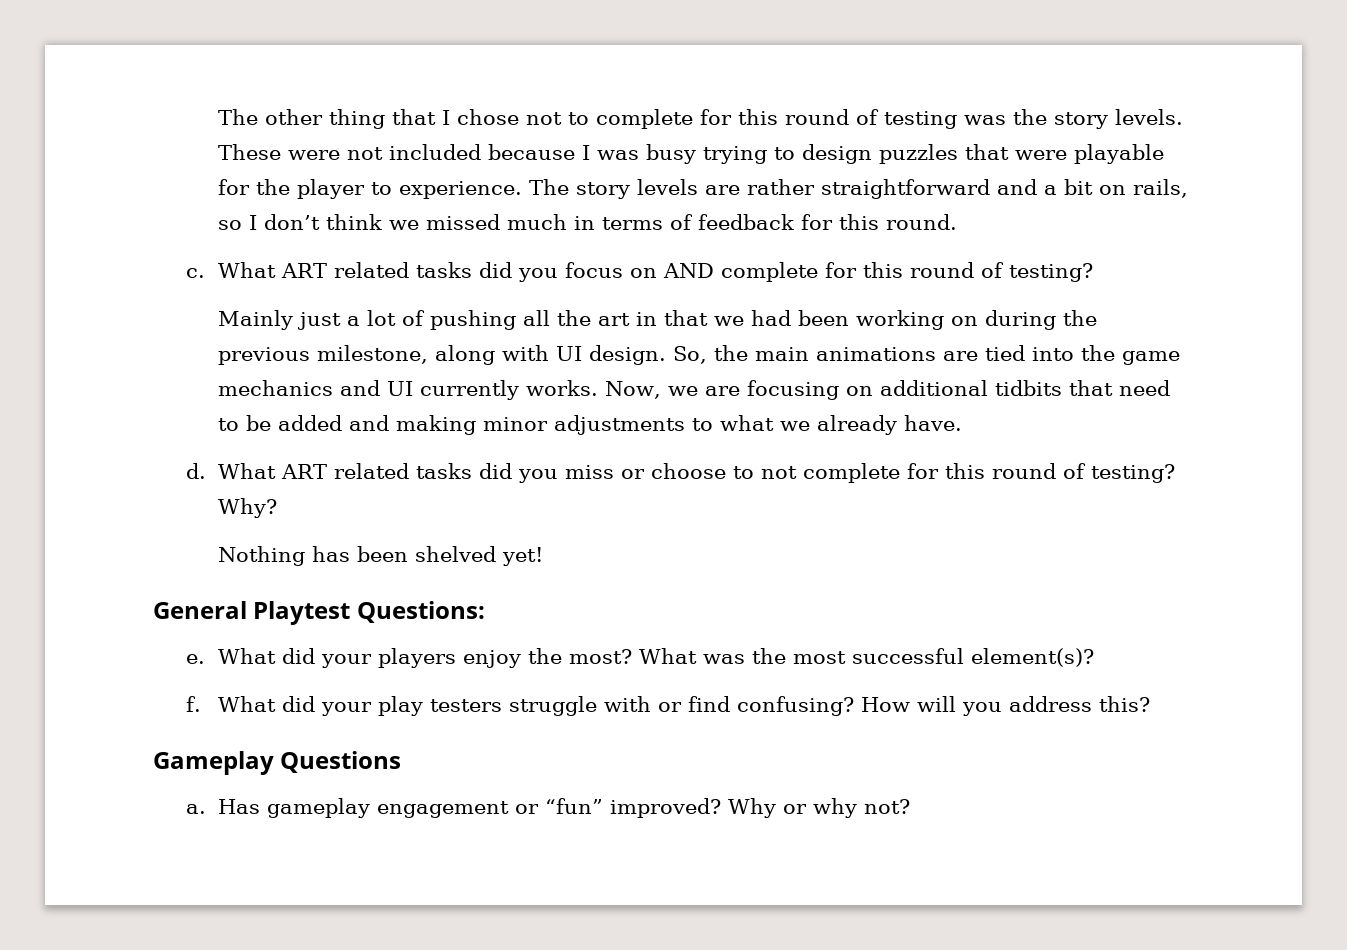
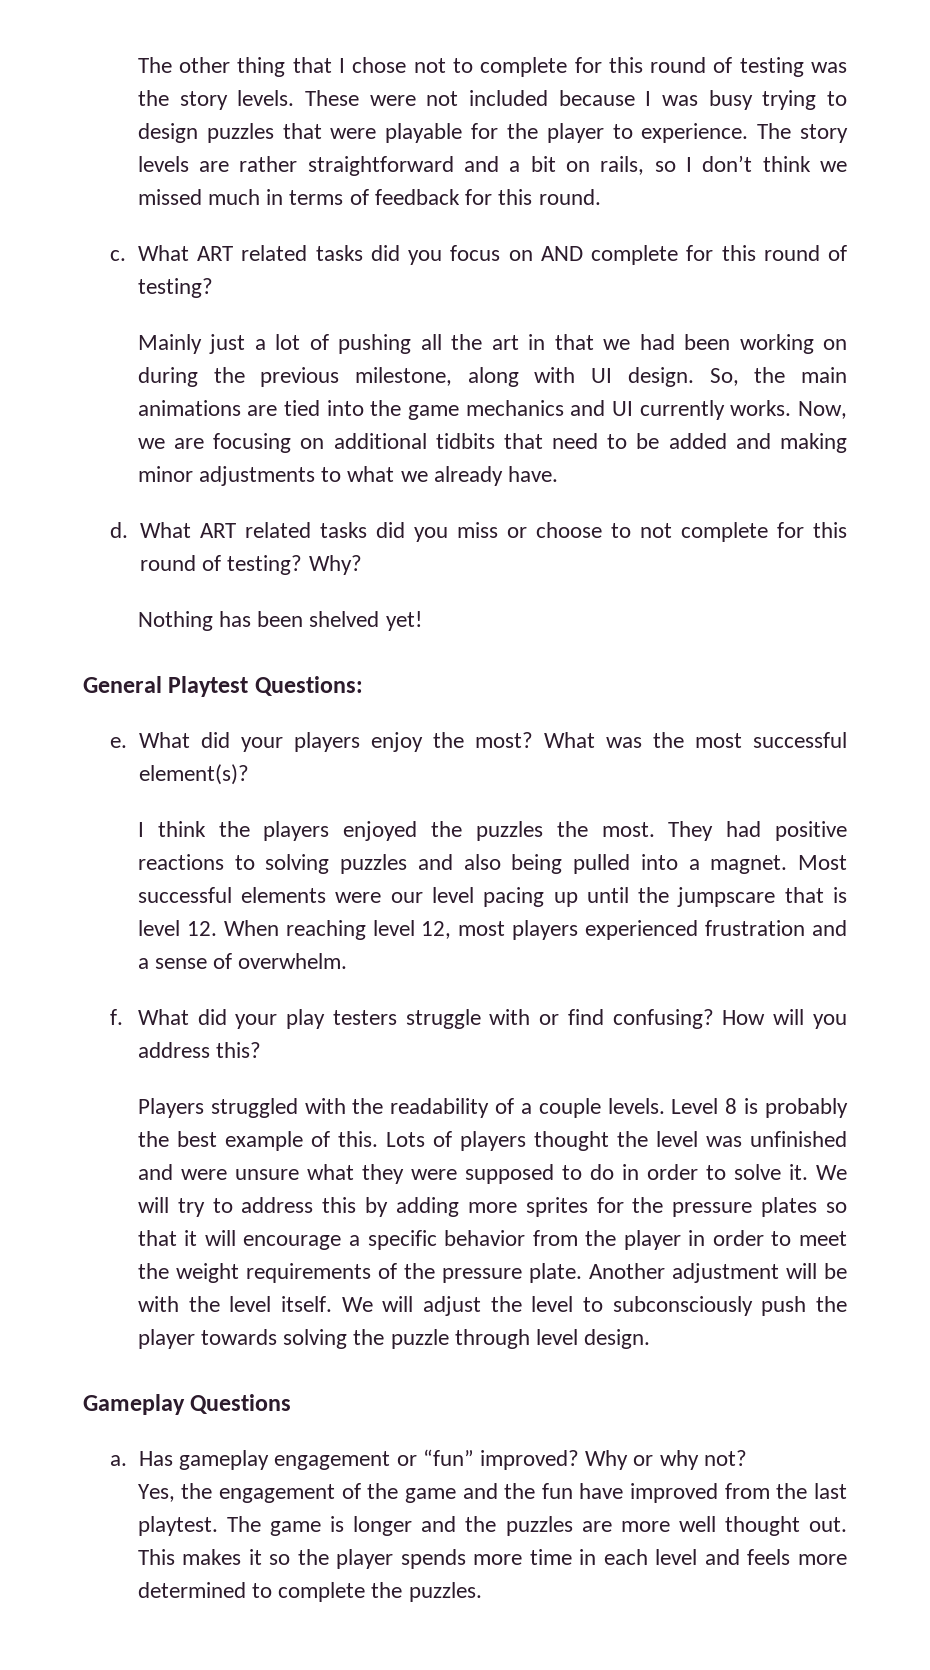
+ I think the players enjoyed the puzzles the most. They had positive reactions to solving puzzles and also being pulled into a magnet. Most successful elements were our level pacing up until the jumpscare that is level 12. When reaching level 12, most players experienced frustration and a sense of overwhelm.
+ Players struggled with the readability of a couple levels. Level 8 is probably the best example of this. Lots of players thought the level was unfinished and were unsure what they were supposed to do in order to solve it. We will try to address this by adding more sprites for the pressure plates so that it will encourage a specific behavior from the player in order to meet the weight requirements of the pressure plate. Another adjustment will be with the level itself. We will adjust the level to subconsciously push the player towards solving the puzzle through level design.
+ Yes, the engagement of the game and the fun have improved from the last playtest. The game is longer and the puzzles are more well thought out. This makes it so the player spends more time in each level and feels more determined to complete the puzzles.

